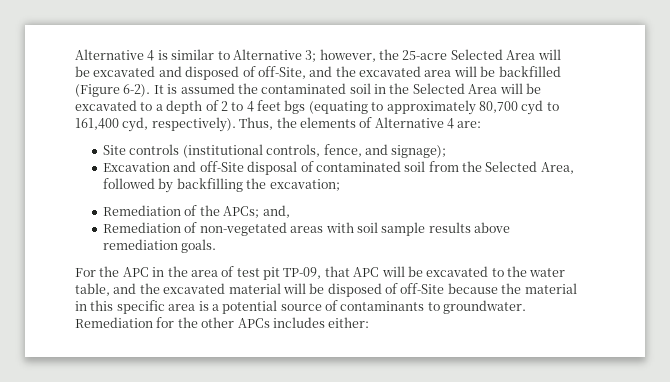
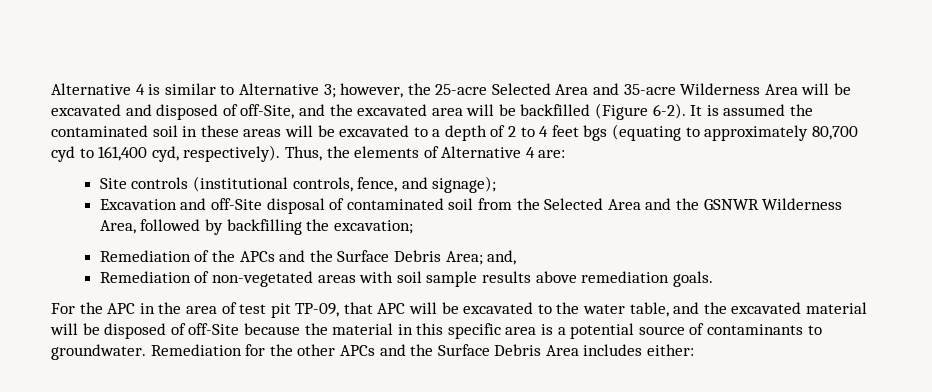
- Alternative 4 is similar to Alternative 3; however, the 25-acre Selected Area will be excavated and disposed of off-Site, and the excavated area will be backfilled (Figure 6-2).
+ Alternative 4 is similar to Alternative 3; however, the 25-acre Selected Area and 35-acre Wilderness Area will be excavated and disposed of off-Site, and the excavated area will be backfilled (Figure 6-2).
- It is assumed the contaminated soil in the Selected Area will be excavated to a depth of 2 to 4 feet bgs (equating to approximately 80,700 cyd to 161,400 cyd, respectively).
+ It is assumed the contaminated soil in these areas will be excavated to a depth of 2 to 4 feet bgs (equating to approximately 80,700 cyd to 161,400 cyd, respectively).
- Excavation and off-Site disposal of contaminated soil from the Selected Area, followed by backfilling the excavation;
+ Excavation and off-Site disposal of contaminated soil from the Selected Area and the GSNWR Wilderness Area, followed by backfilling the excavation;
- Remediation of the APCs; and,
+ Remediation of the APCs and the Surface Debris Area; and,
- Remediation for the other APCs includes either:
+ Remediation for the other APCs and the Surface Debris Area includes either:

